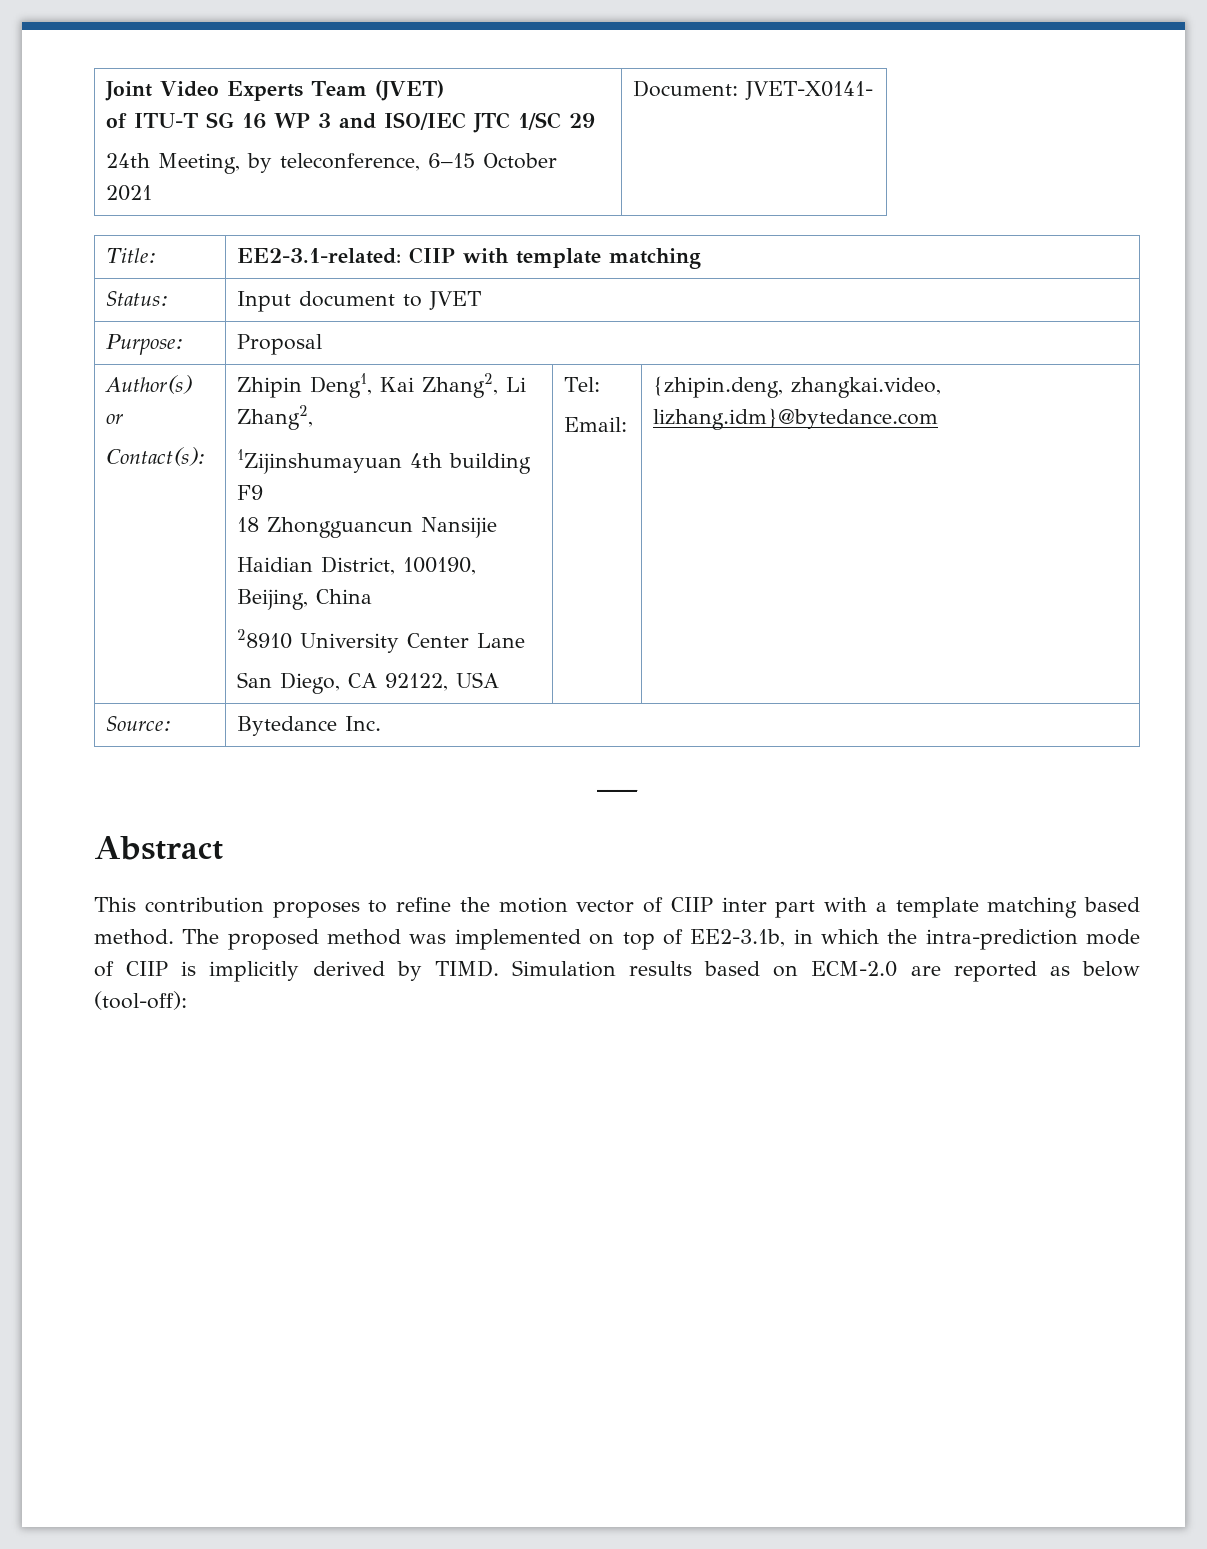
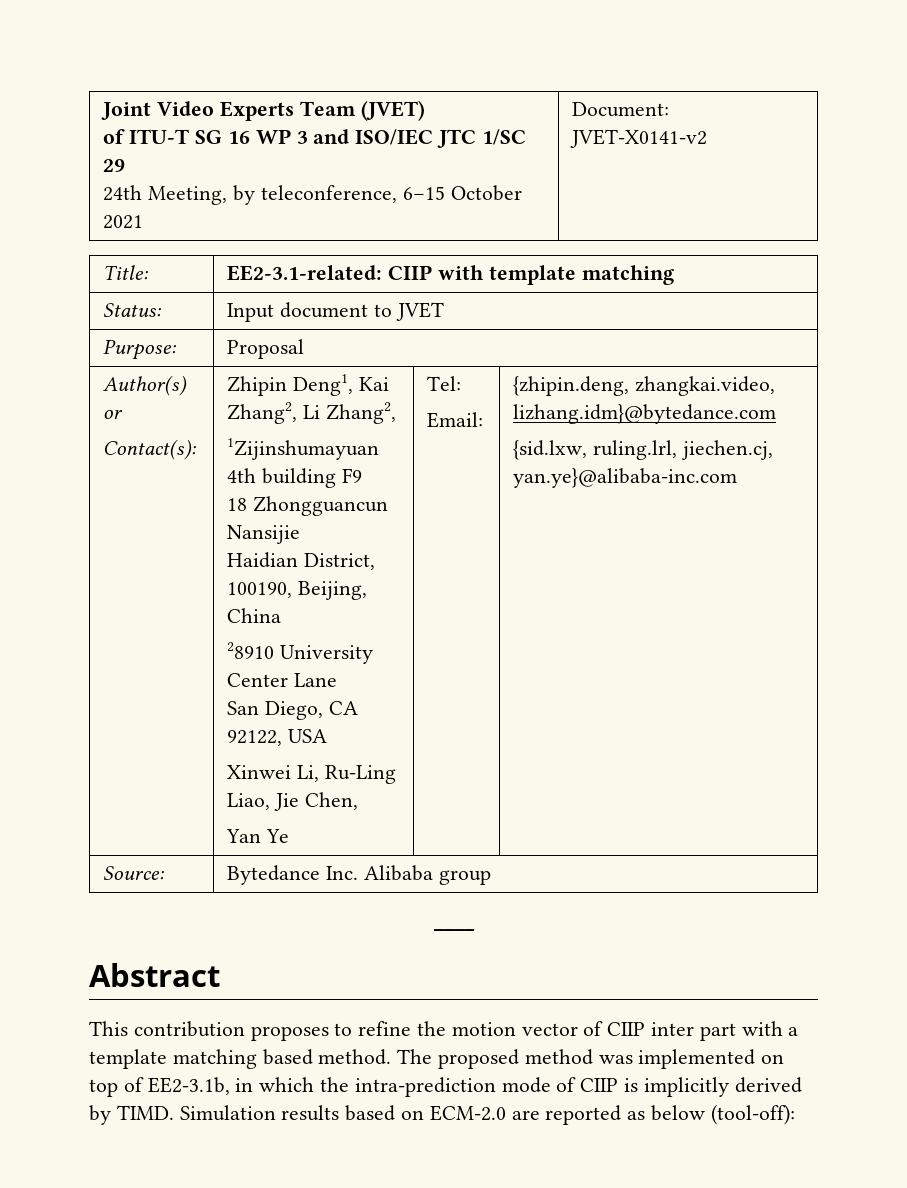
  Joint Video Experts Team (JVET)
  of ITU-T SG 16 WP 3 and ISO/IEC JTC 1/SC 29
- 24th Meeting, by teleconference, 6–15 October 2021 | Document: JVET-X0141-
+ 24th Meeting, by teleconference, 6–15 October 2021 | Document: JVET-X0141-v2
+ Xinwei Li, Ru-Ling Liao, Jie Chen,
+ Yan Ye
+ {sid.lxw, ruling.lrl, jiechen.cj, yan.ye}@alibaba-inc.com
- Source: | Bytedance Inc.
+ Source: | Bytedance Inc. Alibaba group

